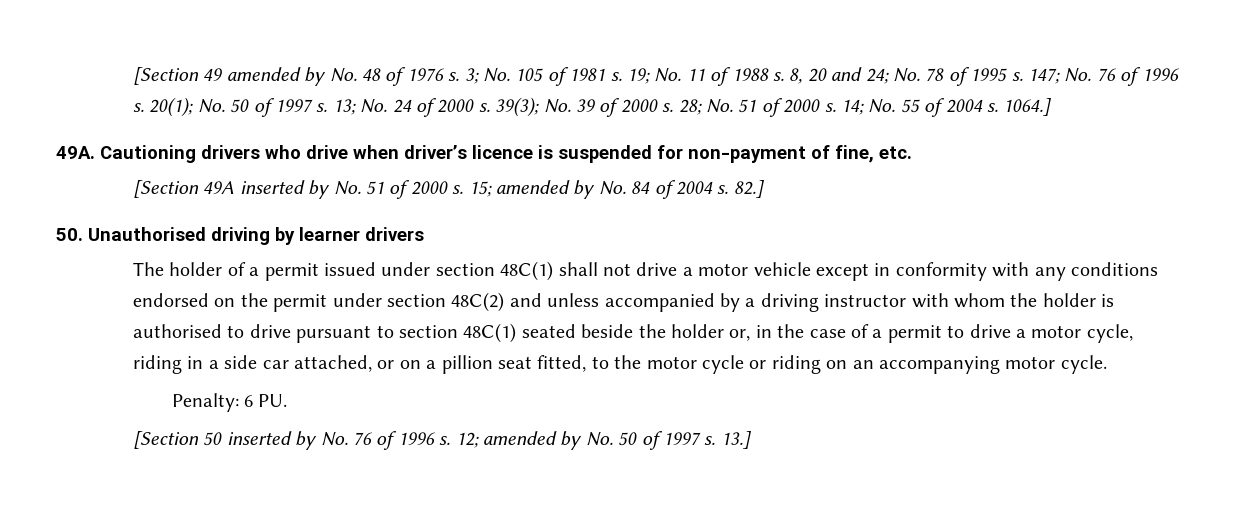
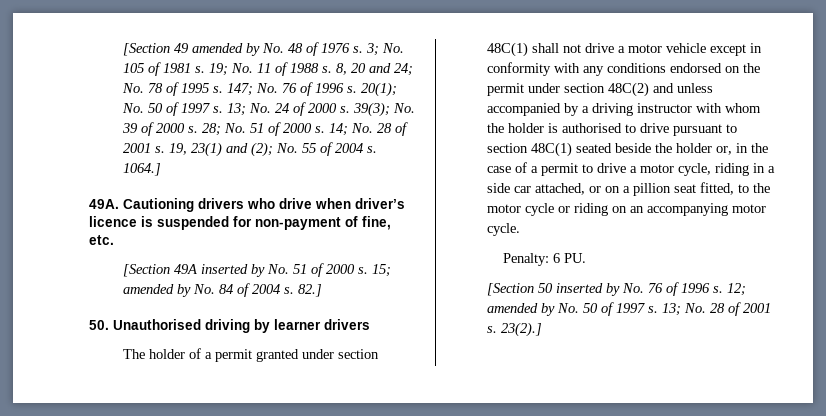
- 14; No. 55 of 2004 s.
+ 14; No. 28 of 2001 s. 19, 23(1) and (2); No. 55 of 2004 s.
- The holder of a permit issued under section 48C(1) shall not drive a motor vehicle except in conformity with any conditions endorsed on the permit under section 48C(2) and unless accompanied by a driving instructor with whom the holder is authorised to drive pursuant to section 48C(1) seated beside the holder or, in the case of a permit to drive a motor cycle, riding in a side car attached, or on a pillion seat fitted, to the motor cycle or riding on an accompanying motor cycle.
+ The holder of a permit granted under section 48C(1) shall not drive a motor vehicle except in conformity with any conditions endorsed on the permit under section 48C(2) and unless accompanied by a driving instructor with whom the holder is authorised to drive pursuant to section 48C(1) seated beside the holder or, in the case of a permit to drive a motor cycle, riding in a side car attached, or on a pillion seat fitted, to the motor cycle or riding on an accompanying motor cycle.
- 13.]
+ 13; No. 28 of 2001 s. 23(2).]

